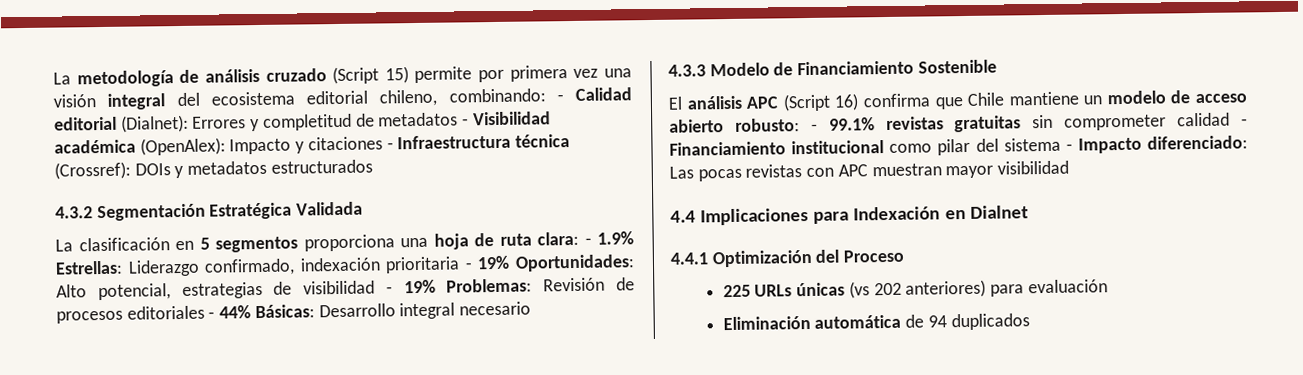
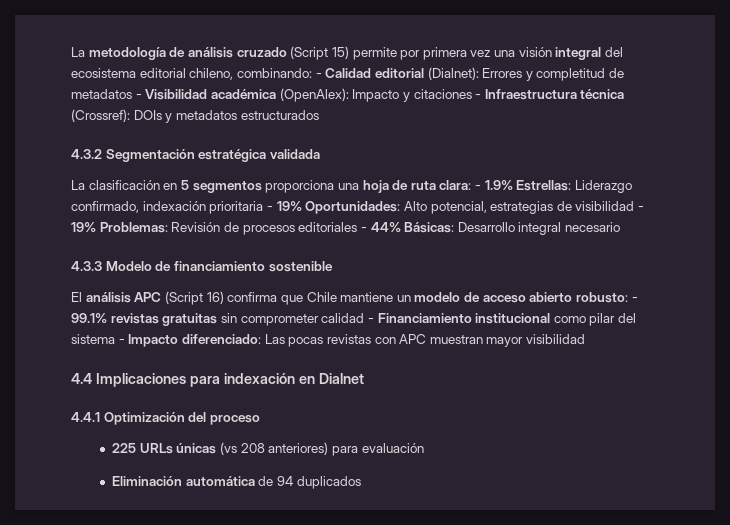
- 4.3.2 Segmentación Estratégica Validada
+ 4.3.2 Segmentación estratégica validada
- 4.3.3 Modelo de Financiamiento Sostenible
+ 4.3.3 Modelo de financiamiento sostenible
- 4.4 Implicaciones para Indexación en Dialnet
+ 4.4 Implicaciones para indexación en Dialnet
- 4.4.1 Optimización del Proceso
+ 4.4.1 Optimización del proceso
- 225 URLs únicas (vs 202 anteriores) para evaluación
+ 225 URLs únicas (vs 208 anteriores) para evaluación

